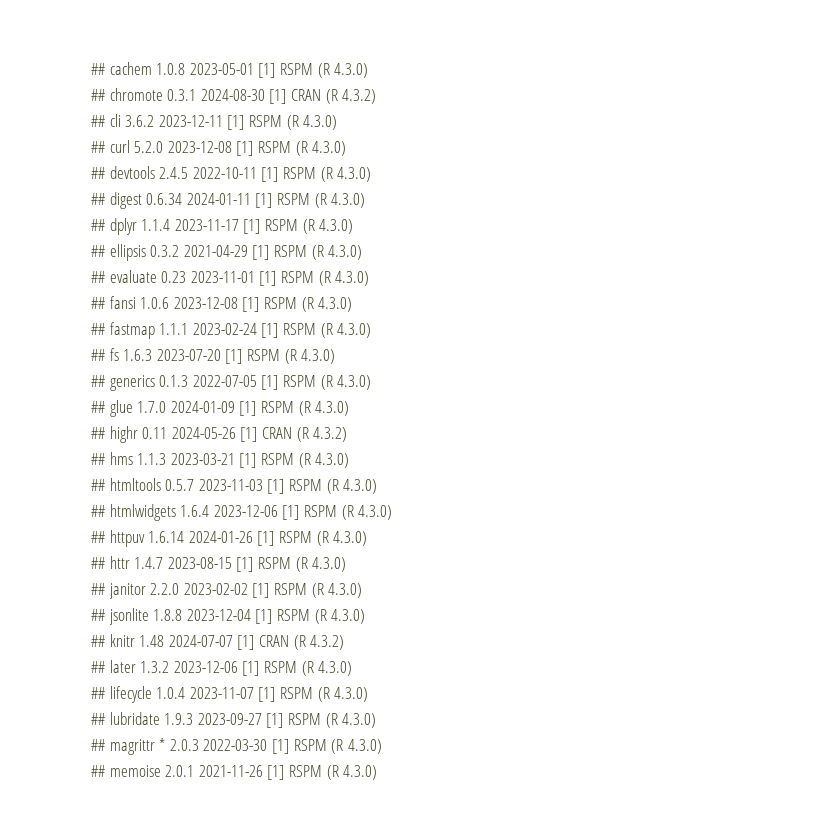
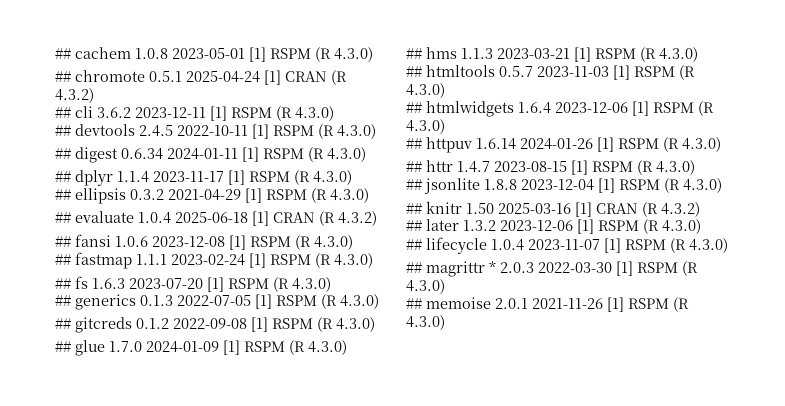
- ## chromote 0.3.1 2024-08-30 [1] CRAN (R 4.3.2)
+ ## chromote 0.5.1 2025-04-24 [1] CRAN (R 4.3.2)
- ## curl 5.2.0 2023-12-08 [1] RSPM (R 4.3.0)
- ## evaluate 0.23 2023-11-01 [1] RSPM (R 4.3.0)
+ ## evaluate 1.0.4 2025-06-18 [1] CRAN (R 4.3.2)
+ ## gitcreds 0.1.2 2022-09-08 [1] RSPM (R 4.3.0)
- ## highr 0.11 2024-05-26 [1] CRAN (R 4.3.2)
- ## janitor 2.2.0 2023-02-02 [1] RSPM (R 4.3.0)
- ## knitr 1.48 2024-07-07 [1] CRAN (R 4.3.2)
+ ## knitr 1.50 2025-03-16 [1] CRAN (R 4.3.2)
- ## lubridate 1.9.3 2023-09-27 [1] RSPM (R 4.3.0)

